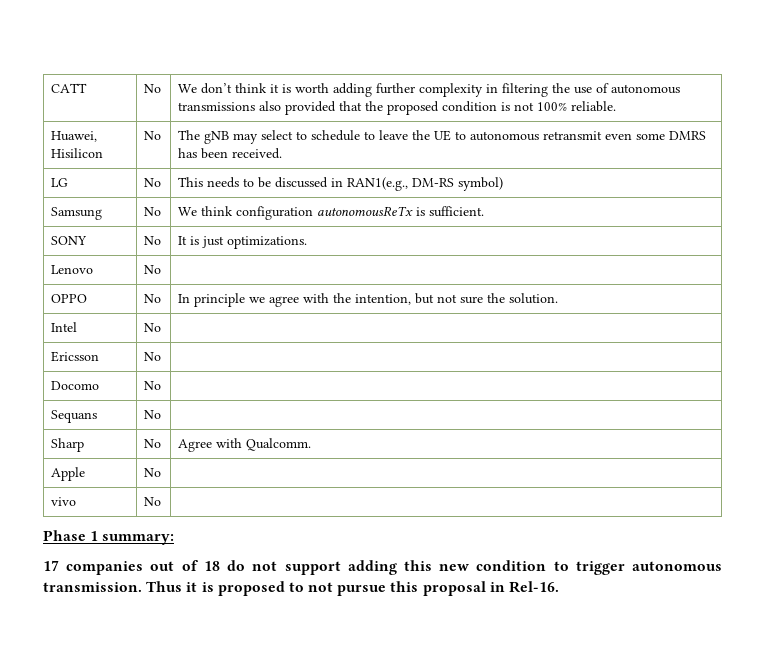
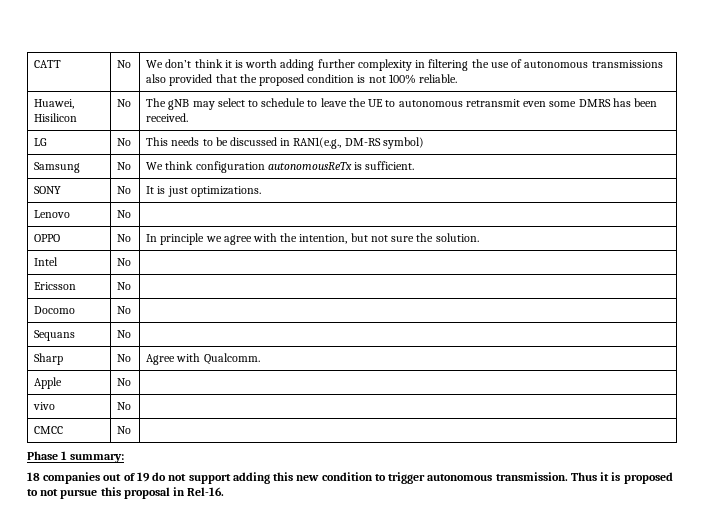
+ CMCC | No |
- 17 companies out of 18 do not support adding this new condition to trigger autonomous transmission.
+ 18 companies out of 19 do not support adding this new condition to trigger autonomous transmission.

